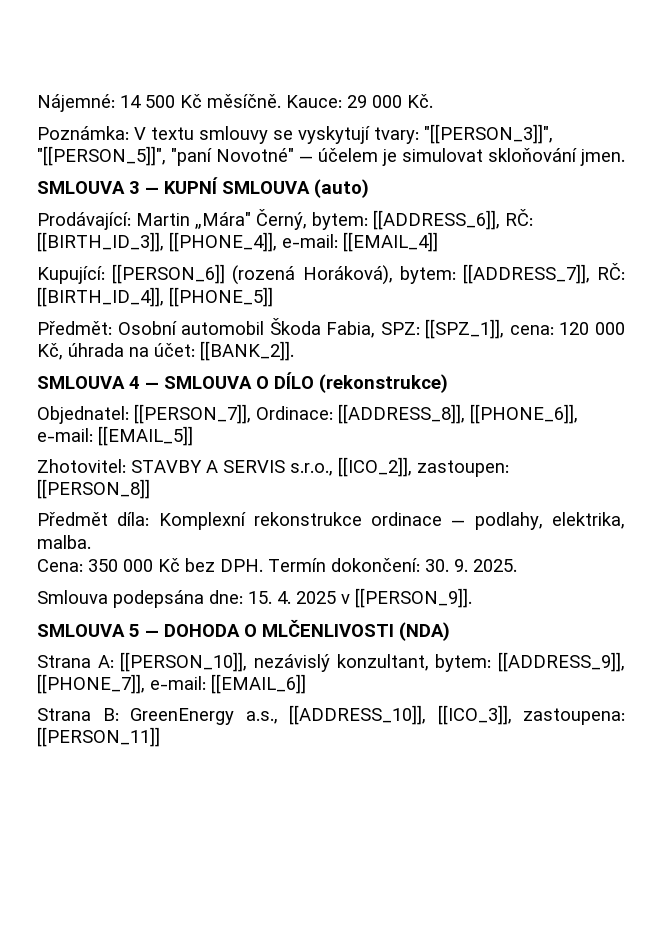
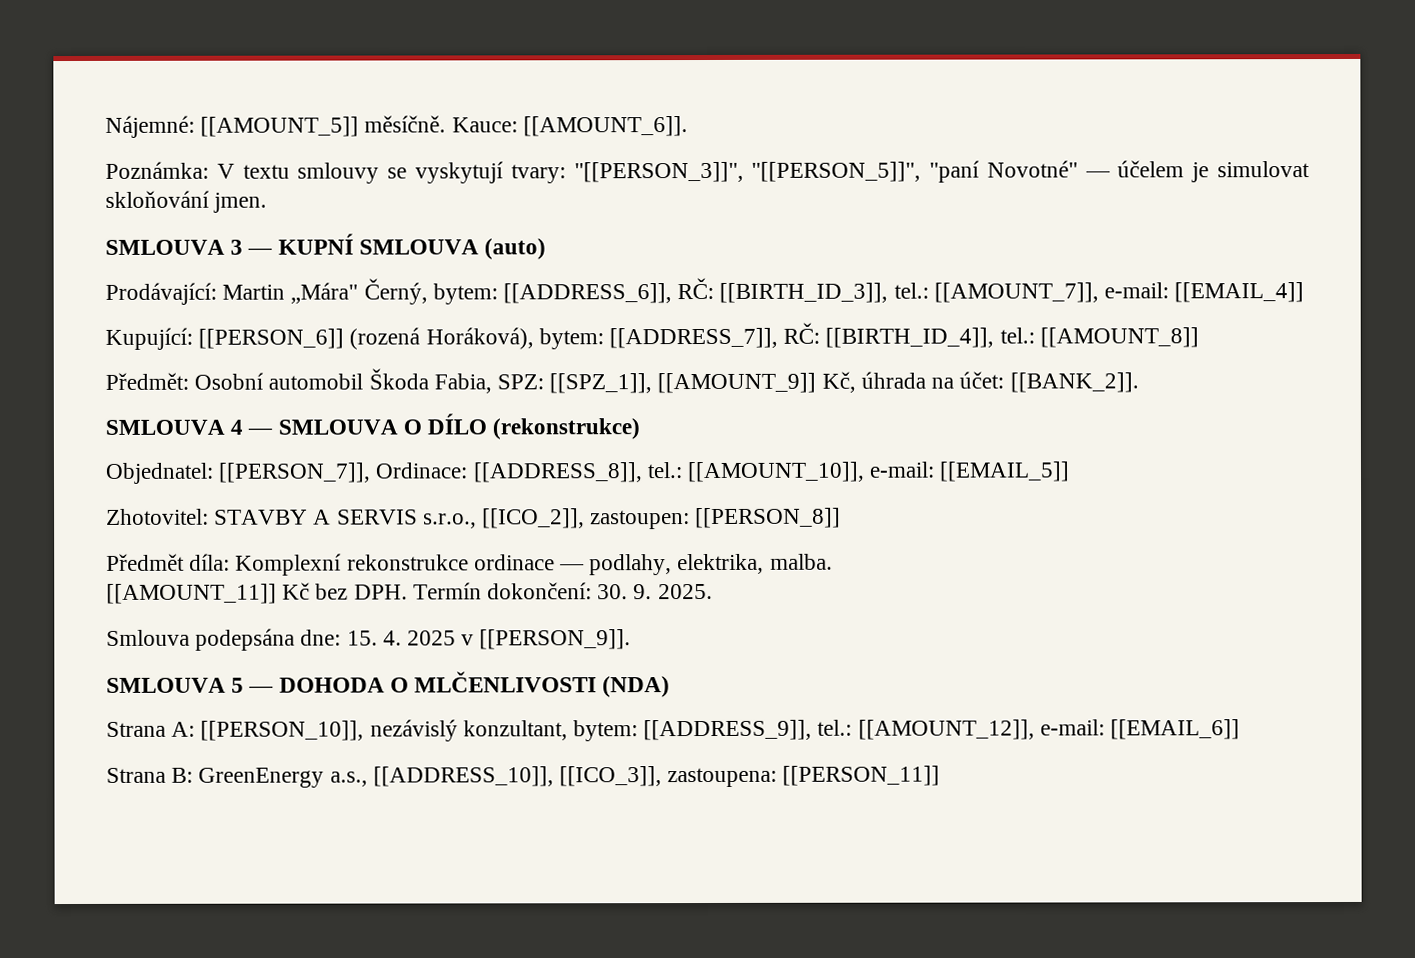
- Nájemné: 14 500 Kč měsíčně. Kauce: 29 000 Kč.
+ Nájemné: [[AMOUNT_5]] měsíčně. Kauce: [[AMOUNT_6]].
- Prodávající: Martin „Mára" Černý, bytem: [[ADDRESS_6]], RČ: [[BIRTH_ID_3]], [[PHONE_4]], e-mail: [[EMAIL_4]]
+ Prodávající: Martin „Mára" Černý, bytem: [[ADDRESS_6]], RČ: [[BIRTH_ID_3]], tel.: [[AMOUNT_7]], e-mail: [[EMAIL_4]]
- Kupující: [[PERSON_6]] (rozená Horáková), bytem: [[ADDRESS_7]], RČ: [[BIRTH_ID_4]], [[PHONE_5]]
+ Kupující: [[PERSON_6]] (rozená Horáková), bytem: [[ADDRESS_7]], RČ: [[BIRTH_ID_4]], tel.: [[AMOUNT_8]]
- Předmět: Osobní automobil Škoda Fabia, SPZ: [[SPZ_1]], cena: 120 000 Kč, úhrada na účet: [[BANK_2]].
+ Předmět: Osobní automobil Škoda Fabia, SPZ: [[SPZ_1]], [[AMOUNT_9]] Kč, úhrada na účet: [[BANK_2]].
- Objednatel: [[PERSON_7]], Ordinace: [[ADDRESS_8]], [[PHONE_6]], e-mail: [[EMAIL_5]]
+ Objednatel: [[PERSON_7]], Ordinace: [[ADDRESS_8]], tel.: [[AMOUNT_10]], e-mail: [[EMAIL_5]]
- Cena: 350 000 Kč bez DPH. Termín dokončení: 30. 9. 2025.
+ [[AMOUNT_11]] Kč bez DPH. Termín dokončení: 30. 9. 2025.
- Strana A: [[PERSON_10]], nezávislý konzultant, bytem: [[ADDRESS_9]], [[PHONE_7]], e-mail: [[EMAIL_6]]
+ Strana A: [[PERSON_10]], nezávislý konzultant, bytem: [[ADDRESS_9]], tel.: [[AMOUNT_12]], e-mail: [[EMAIL_6]]

